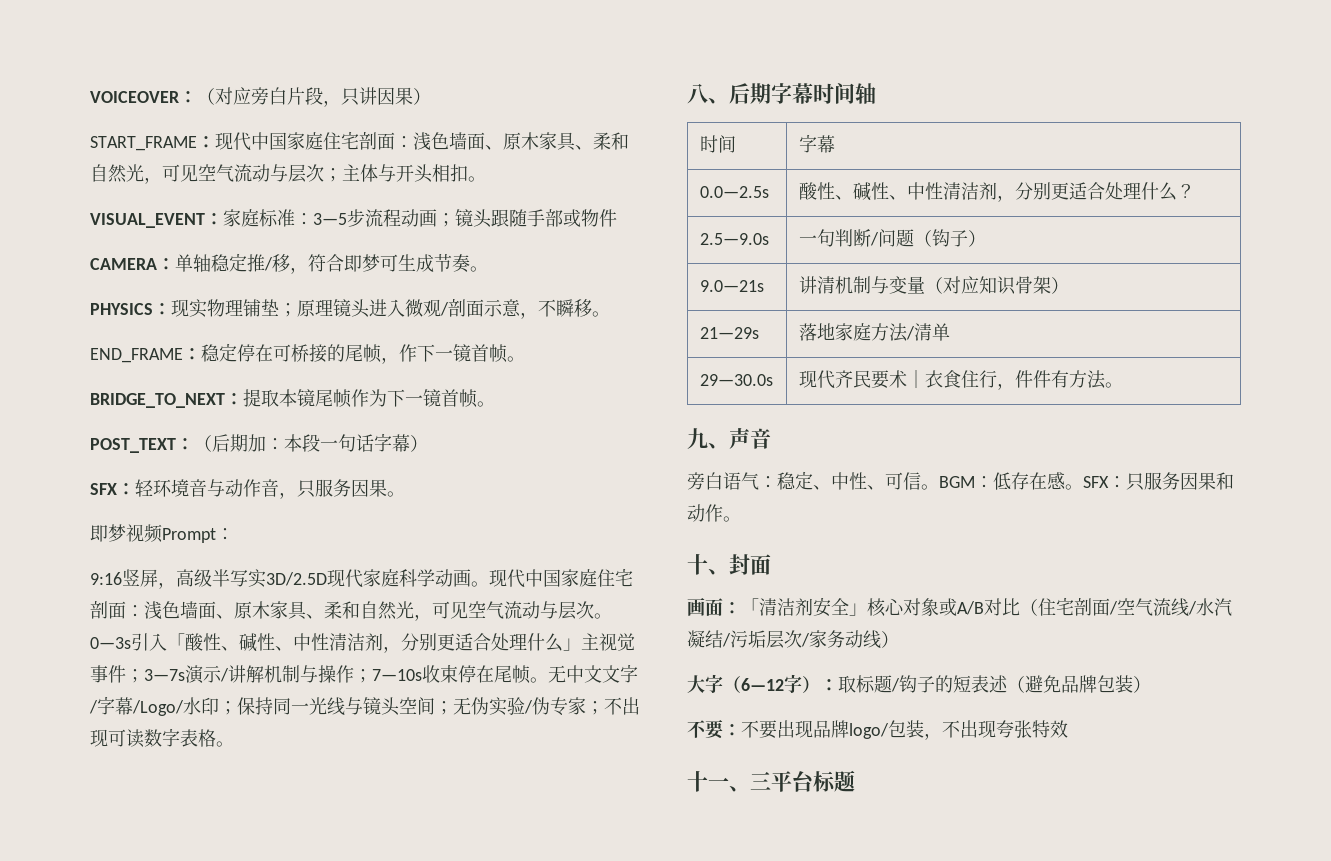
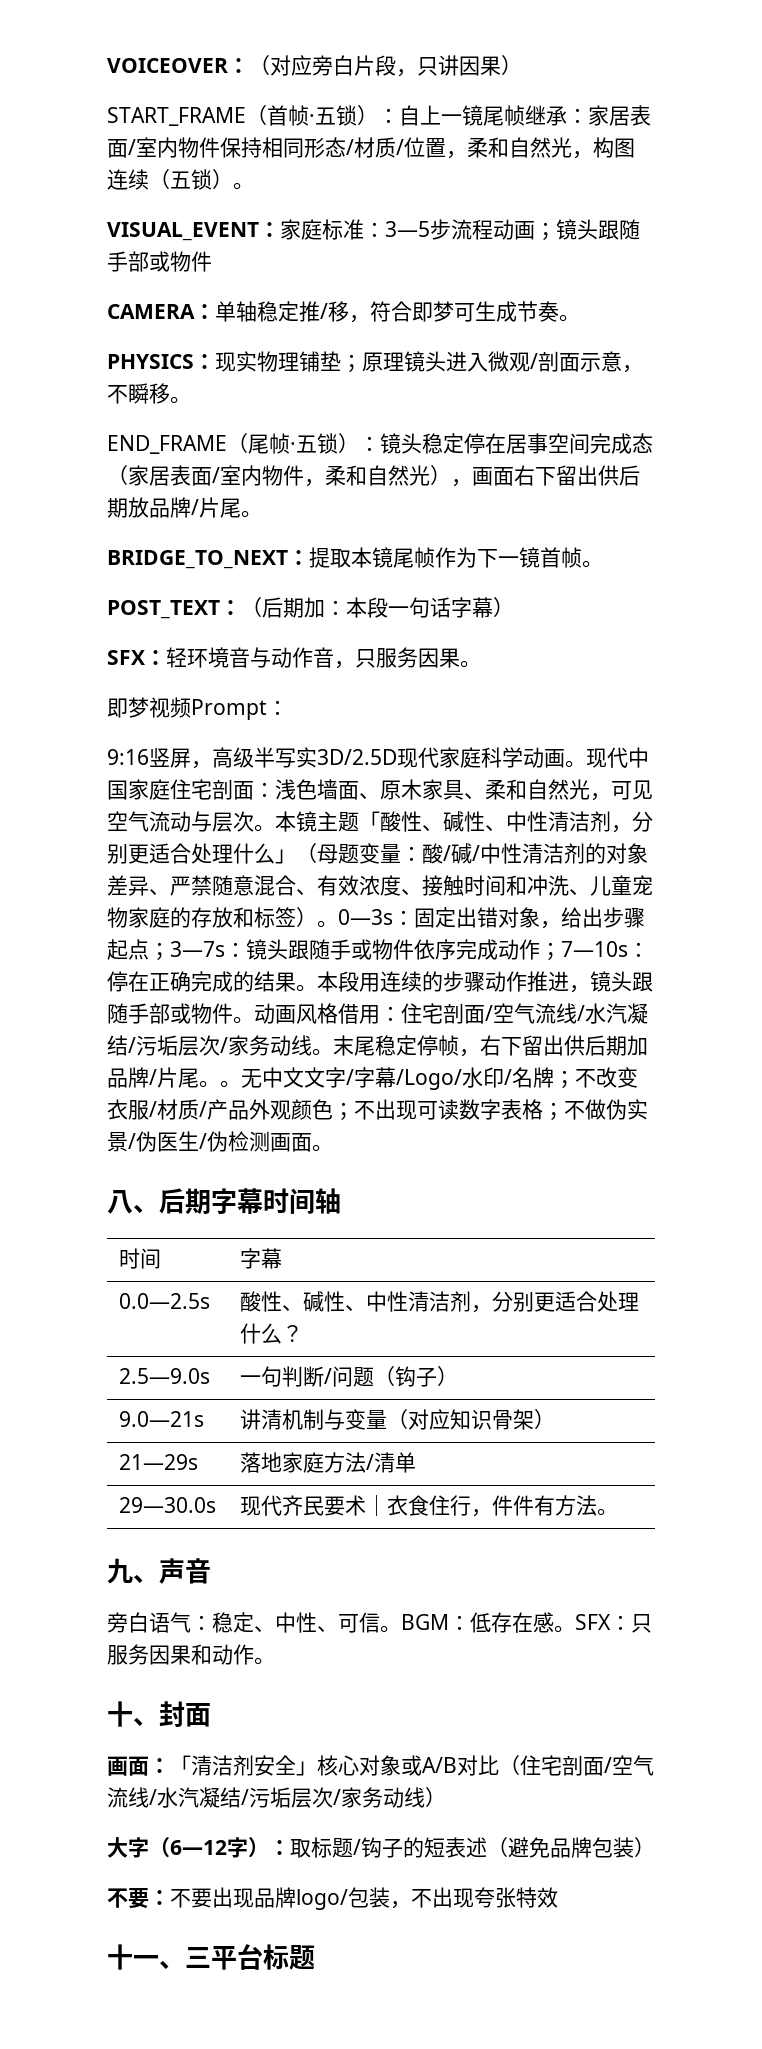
- START_FRAME：现代中国家庭住宅剖面：浅色墙面、原木家具、柔和自然光，可见空气流动与层次；主体与开头相扣。
+ START_FRAME（首帧·五锁）：自上一镜尾帧继承：家居表面/室内物件保持相同形态/材质/位置，柔和自然光，构图连续（五锁）。
- END_FRAME：稳定停在可桥接的尾帧，作下一镜首帧。
+ END_FRAME（尾帧·五锁）：镜头稳定停在居事空间完成态（家居表面/室内物件，柔和自然光），画面右下留出供后期放品牌/片尾。
- 0—3s引入「酸性、碱性、中性清洁剂，分别更适合处理什么」主视觉事件；3—7s演示/讲解机制与操作；7—10s收束停在尾帧。
+ 本镜主题「酸性、碱性、中性清洁剂，分别更适合处理什么」（母题变量：酸/碱/中性清洁剂的对象差异、严禁随意混合、有效浓度、接触时间和冲洗、儿童宠物家庭的存放和标签）。0—3s：固定出错对象，给出步骤起点；3—7s：镜头跟随手或物件依序完成动作；7—10s：停在正确完成的结果。本段用连续的步骤动作推进，镜头跟随手部或物件。动画风格借用：住宅剖面/空气流线/水汽凝结/污垢层次/家务动线。末尾稳定停帧，右下留出供后期加品牌/片尾。。
- 无中文文字/字幕/Logo/水印；保持同一光线与镜头空间；无伪实验/伪专家；不出现可读数字表格。
+ 无中文文字/字幕/Logo/水印/名牌；不改变衣服/材质/产品外观颜色；不出现可读数字表格；不做伪实景/伪医生/伪检测画面。

